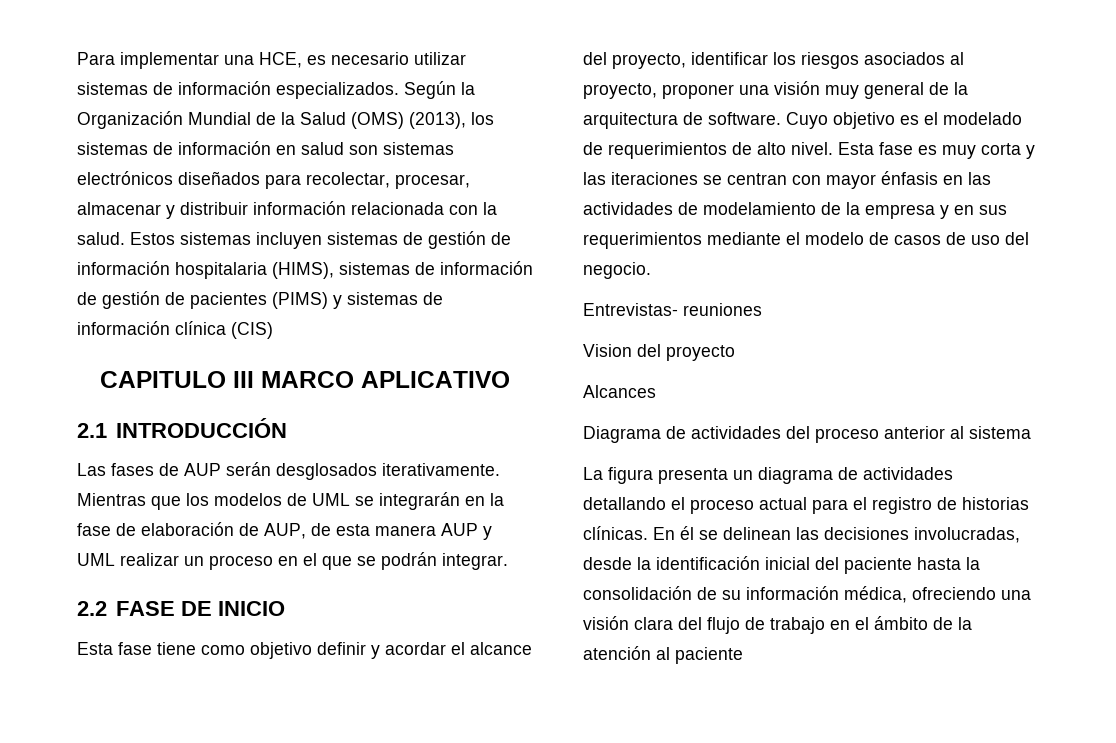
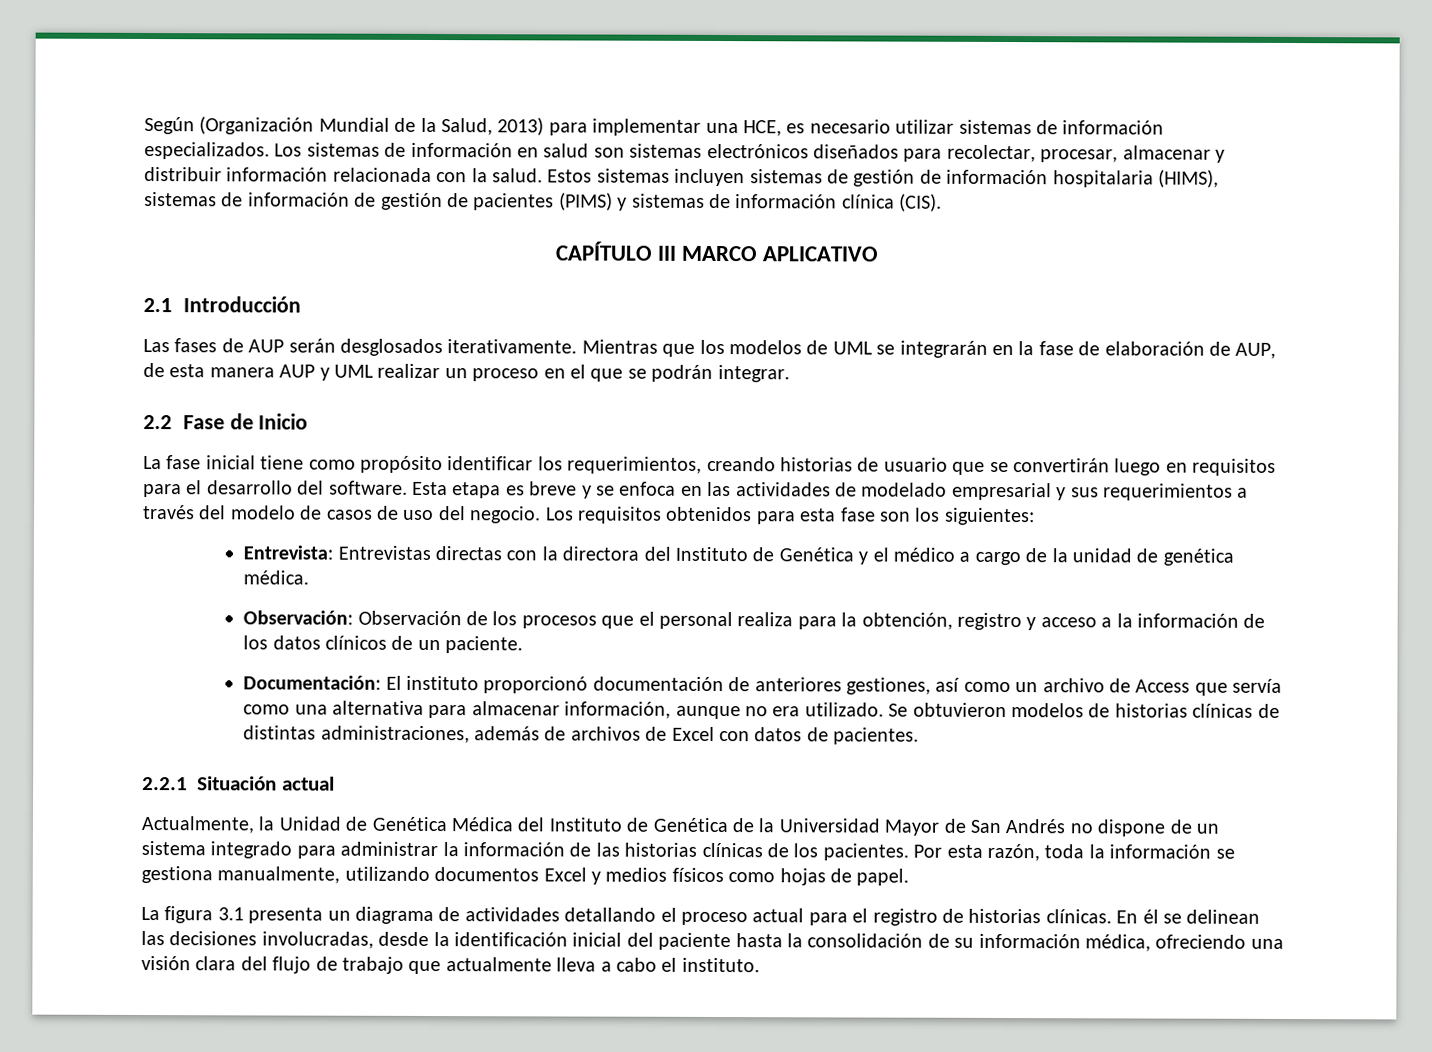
- Para implementar una HCE, es necesario utilizar sistemas de información especializados.
+ Según (Organización Mundial de la Salud, 2013) para implementar una HCE, es necesario utilizar sistemas de información especializados.
- Según la Organización Mundial de la Salud (OMS) (2013), los sistemas de información en salud son sistemas electrónicos diseñados para recolectar, procesar, almacenar y distribuir información relacionada con la salud.
+ Los sistemas de información en salud son sistemas electrónicos diseñados para recolectar, procesar, almacenar y distribuir información relacionada con la salud.
- Estos sistemas incluyen sistemas de gestión de información hospitalaria (HIMS), sistemas de información de gestión de pacientes (PIMS) y sistemas de información clínica (CIS)
- CAPITULO III MARCO APLICATIVO
+ Estos sistemas incluyen sistemas de gestión de información hospitalaria (HIMS), sistemas de información de gestión de pacientes (PIMS) y sistemas de información clínica (CIS).
+ CAPÍTULO III MARCO APLICATIVO
- 2.1 INTRODUCCIÓN
+ 2.1 Introducción
- 2.2 FASE DE INICIO
- Esta fase tiene como objetivo definir y acordar el alcance del proyecto, identificar los riesgos asociados al proyecto, proponer una visión muy general de la arquitectura de software. Cuyo objetivo es el modelado de requerimientos de alto nivel. Esta fase es muy corta y las iteraciones se centran con mayor énfasis en las actividades de modelamiento de la empresa y en sus requerimientos mediante el modelo de casos de uso del negocio.
- Entrevistas- reuniones
- Vision del proyecto
- Alcances
- Diagrama de actividades del proceso anterior al sistema
+ 2.2 Fase de Inicio
+ La fase inicial tiene como propósito identificar los requerimientos, creando historias de usuario que se convertirán luego en requisitos para el desarrollo del software. Esta etapa es breve y se enfoca en las actividades de modelado empresarial y sus requerimientos a través del modelo de casos de uso del negocio. Los requisitos obtenidos para esta fase son los siguientes:
+ Entrevista: Entrevistas directas con la directora del Instituto de Genética y el médico a cargo de la unidad de genética médica.
+ Observación: Observación de los procesos que el personal realiza para la obtención, registro y acceso a la información de los datos clínicos de un paciente.
+ Documentación: El instituto proporcionó documentación de anteriores gestiones, así como un archivo de Access que servía como una alternativa para almacenar información, aunque no era utilizado. Se obtuvieron modelos de historias clínicas de distintas administraciones, además de archivos de Excel con datos de pacientes.
+ 2.2.1 Situación actual
+ Actualmente, la Unidad de Genética Médica del Instituto de Genética de la Universidad Mayor de San Andrés no dispone de un sistema integrado para administrar la información de las historias clínicas de los pacientes. Por esta razón, toda la información se gestiona manualmente, utilizando documentos Excel y medios físicos como hojas de papel.
- La figura presenta un diagrama de actividades detallando el proceso actual para el registro de historias clínicas.
+ La figura 3.1 presenta un diagrama de actividades detallando el proceso actual para el registro de historias clínicas.
- En él se delinean las decisiones involucradas, desde la identificación inicial del paciente hasta la consolidación de su información médica, ofreciendo una visión clara del flujo de trabajo en el ámbito de la atención al paciente
+ En él se delinean las decisiones involucradas, desde la identificación inicial del paciente hasta la consolidación de su información médica, ofreciendo una visión clara del flujo de trabajo que actualmente lleva a cabo el instituto.

